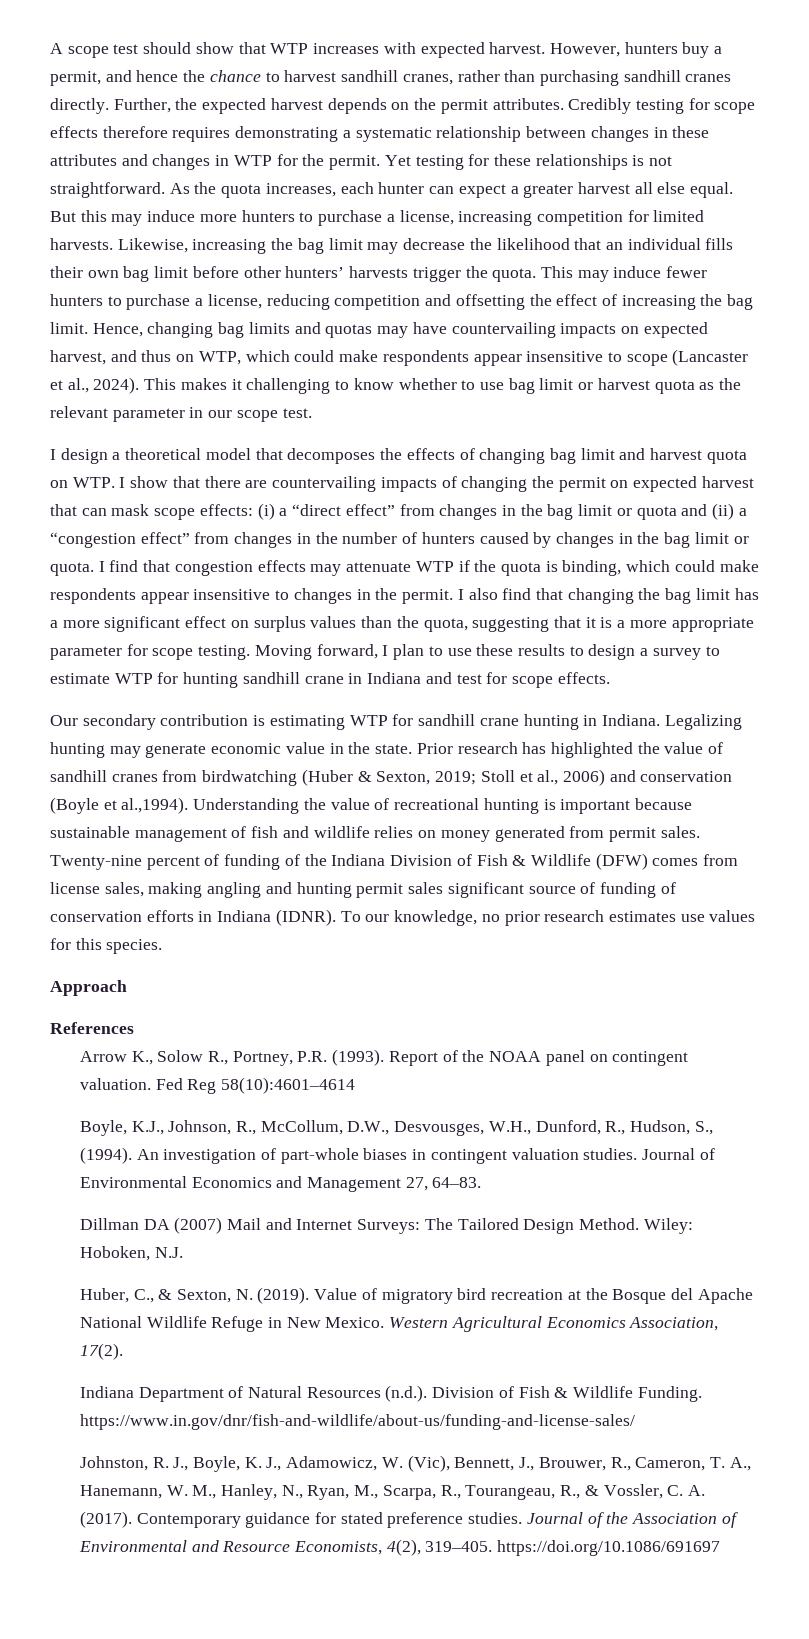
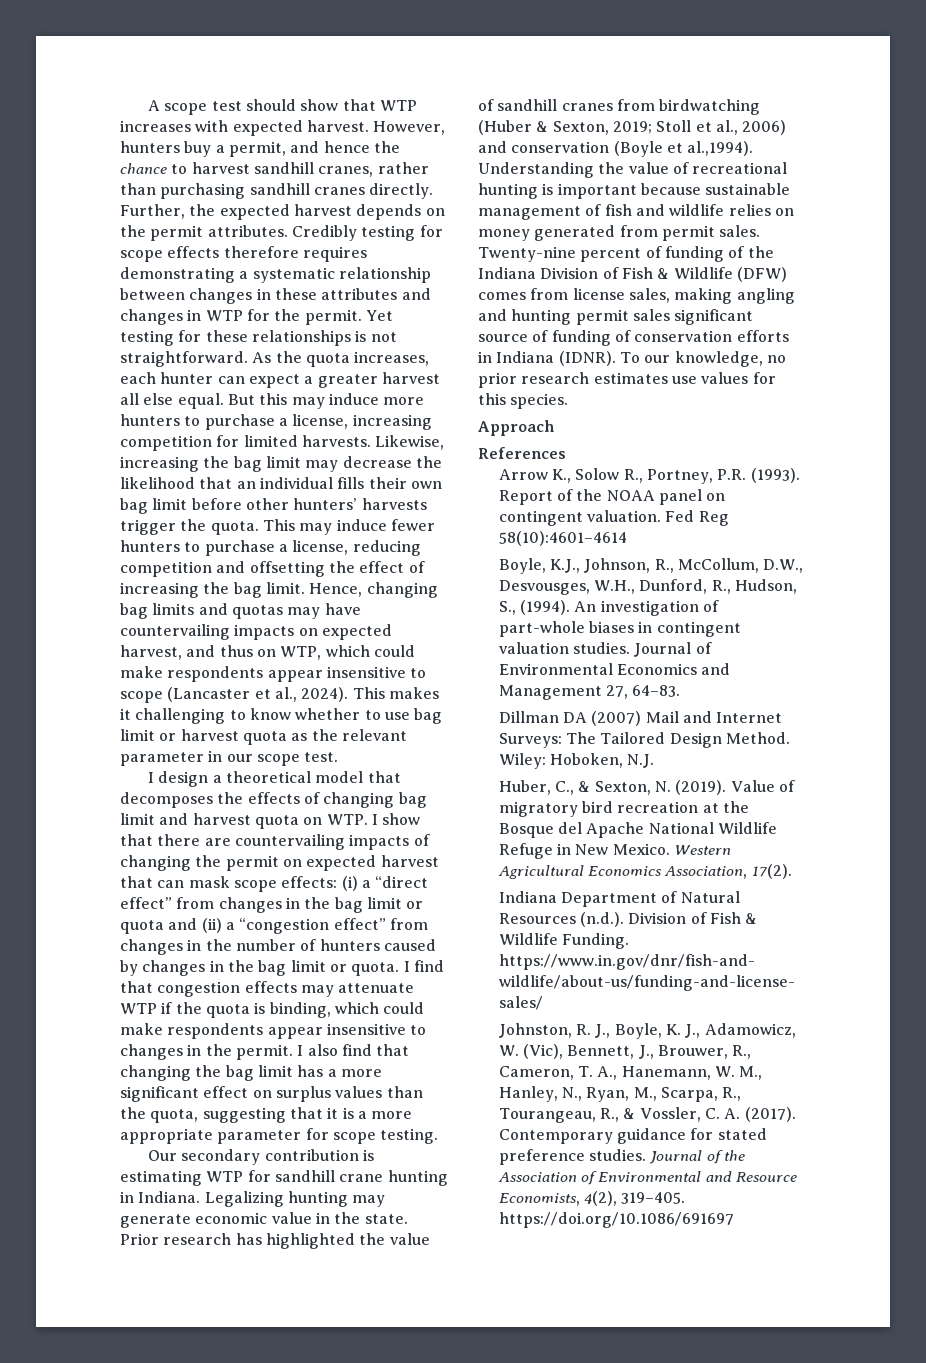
- Moving forward, I plan to use these results to design a survey to estimate WTP for hunting sandhill crane in Indiana and test for scope effects.

